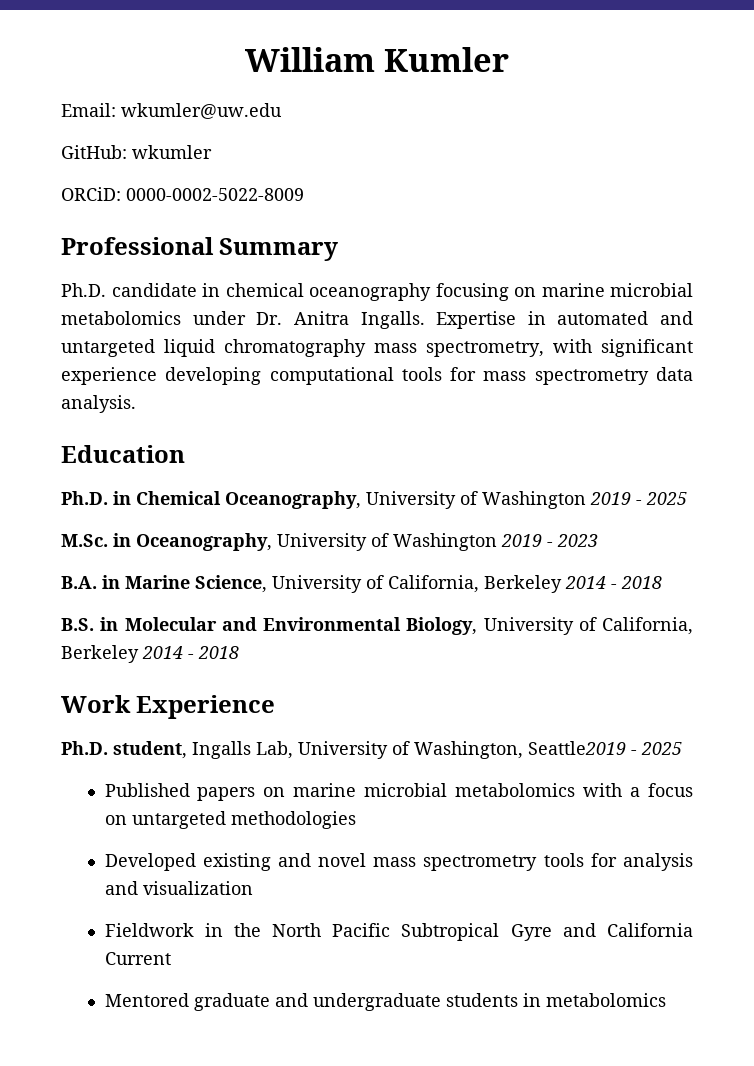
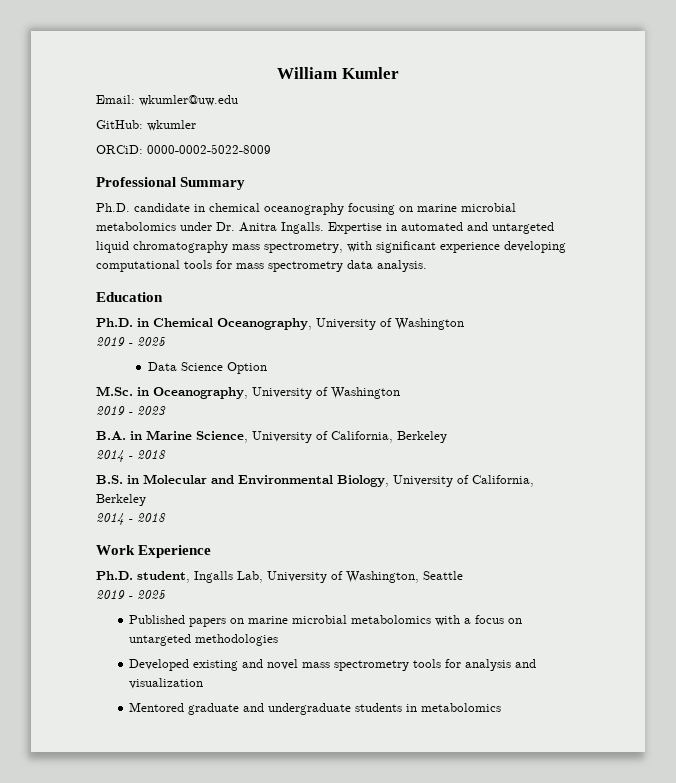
- Ph.D. in Chemical Oceanography, University of Washington 2019 - 2025
+ Ph.D. in Chemical Oceanography, University of Washington
+ 2019 - 2025
+ Data Science Option
- M.Sc. in Oceanography, University of Washington 2019 - 2023
+ M.Sc. in Oceanography, University of Washington
+ 2019 - 2023
- B.A. in Marine Science, University of California, Berkeley 2014 - 2018
+ B.A. in Marine Science, University of California, Berkeley
+ 2014 - 2018
- B.S. in Molecular and Environmental Biology, University of California, Berkeley 2014 - 2018
+ B.S. in Molecular and Environmental Biology, University of California, Berkeley
+ 2014 - 2018
- Ph.D. student, Ingalls Lab, University of Washington, Seattle2019 - 2025
+ Ph.D. student, Ingalls Lab, University of Washington, Seattle
+ 2019 - 2025
- Fieldwork in the North Pacific Subtropical Gyre and California Current

